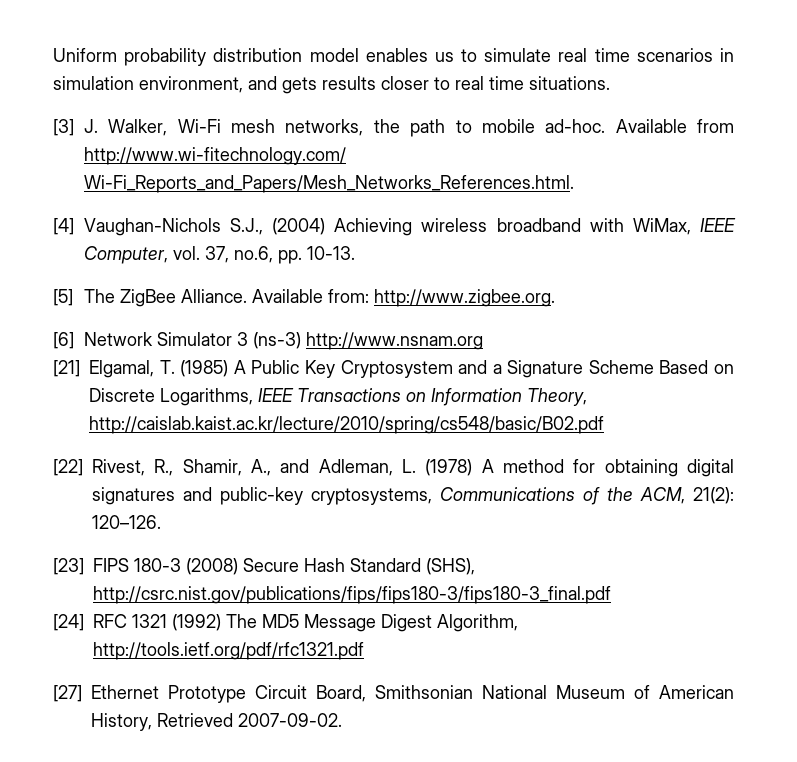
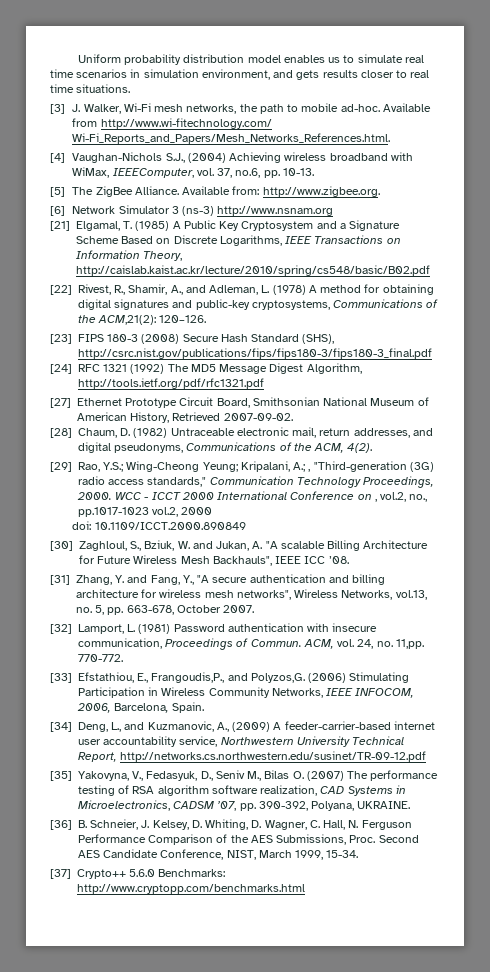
- [4] Vaughan-Nichols S.J., (2004) Achieving wireless broadband with WiMax, IEEE Computer, vol. 37, no.6, pp. 10-13.
+ [4] Vaughan-Nichols S.J., (2004) Achieving wireless broadband with WiMax, IEEEComputer, vol. 37, no.6, pp. 10-13.
- [22] Rivest, R., Shamir, A., and Adleman, L. (1978) A method for obtaining digital signatures and public-key cryptosystems, Communications of the ACM, 21(2): 120–126.
+ [22] Rivest, R., Shamir, A., and Adleman, L. (1978) A method for obtaining digital signatures and public-key cryptosystems, Communications of the ACM,21(2): 120–126.
+ [28] Chaum, D. (1982) Untraceable electronic mail, return addresses, and digital pseudonyms, Communications of the ACM, 4(2).
+ [29] Rao, Y.S.; Wing-Cheong Yeung; Kripalani, A.; , "Third-generation (3G) radio access standards," Communication Technology Proceedings, 2000. WCC - ICCT 2000 International Conference on , vol.2, no., pp.1017-1023 vol.2, 2000
+ doi: 10.1109/ICCT.2000.890849
+ [30] Zaghloul, S., Bziuk, W. and Jukan, A. "A scalable Billing Architecture for Future Wireless Mesh Backhauls", IEEE ICC ’08.
+ [31] Zhang, Y. and Fang, Y., "A secure authentication and billing architecture for wireless mesh networks", Wireless Networks, vol.13, no. 5, pp. 663-678, October 2007.
+ [32] Lamport, L. (1981) Password authentication with insecure communication, Proceedings of Commun. ACM, vol. 24, no. 11,pp. 770-772.
+ [33] Efstathiou, E., Frangoudis,P., and Polyzos,G. (2006) Stimulating Participation in Wireless Community Networks, IEEE INFOCOM, 2006, Barcelona, Spain.
+ [34] Deng, L., and Kuzmanovic, A., (2009) A feeder-carrier-based internet user accountability service, Northwestern University Technical Report, http://networks.cs.northwestern.edu/susinet/TR-09-12.pdf
+ [35] Yakovyna, V., Fedasyuk, D., Seniv M., Bilas O. (2007) The performance testing of RSA algorithm software realization, CAD Systems in Microelectronics, CADSM ’07, pp. 390-392, Polyana, UKRAINE.
+ [36] B. Schneier, J. Kelsey, D. Whiting, D. Wagner, C. Hall, N. Ferguson Performance Comparison of the AES Submissions, Proc. Second AES Candidate Conference, NIST, March 1999, 15-34.
+ [37] Crypto++ 5.6.0 Benchmarks: http://www.cryptopp.com/benchmarks.html

